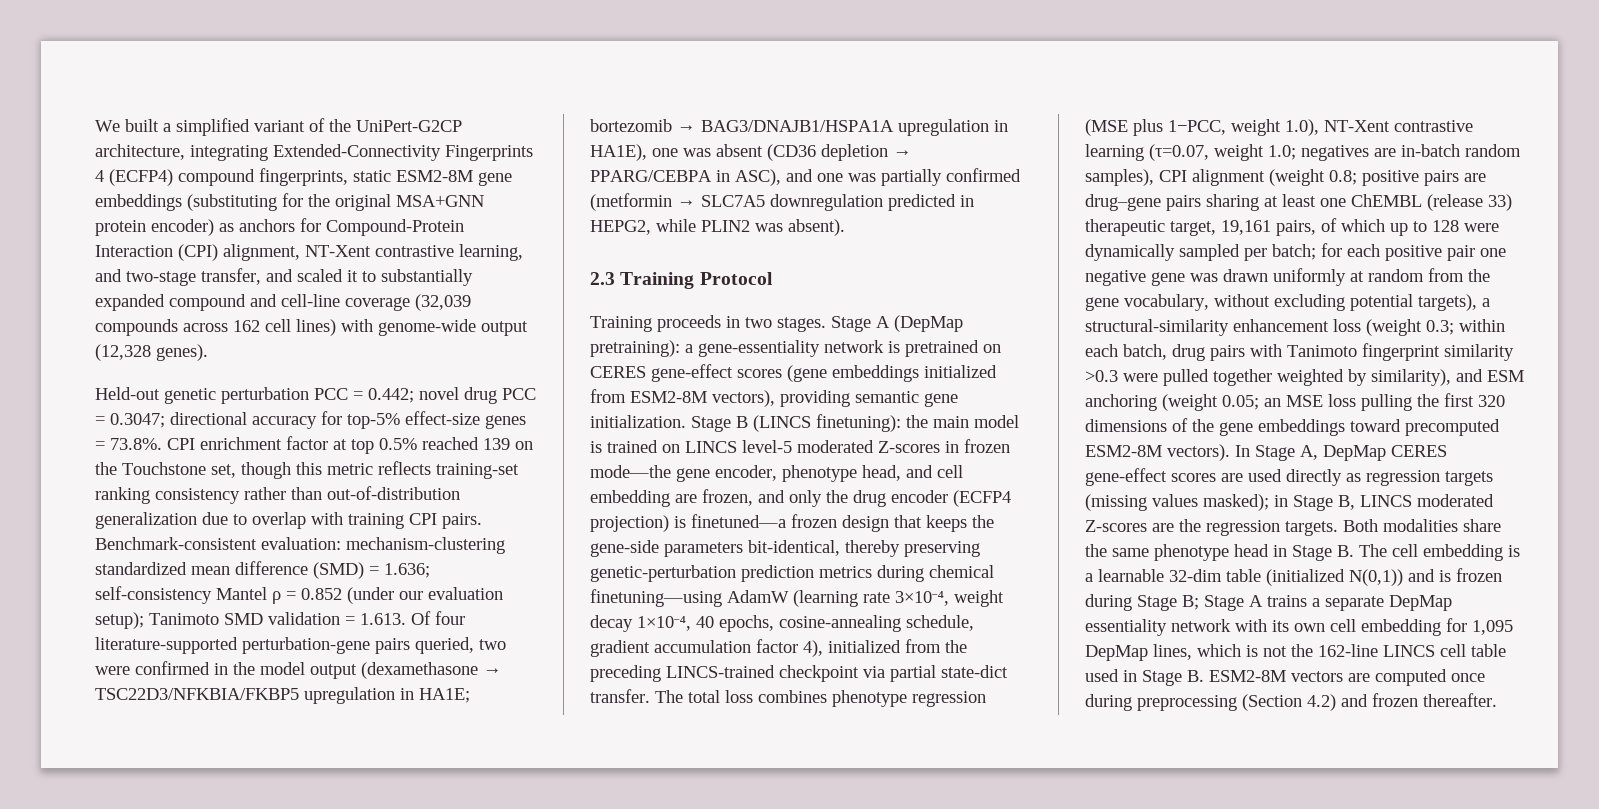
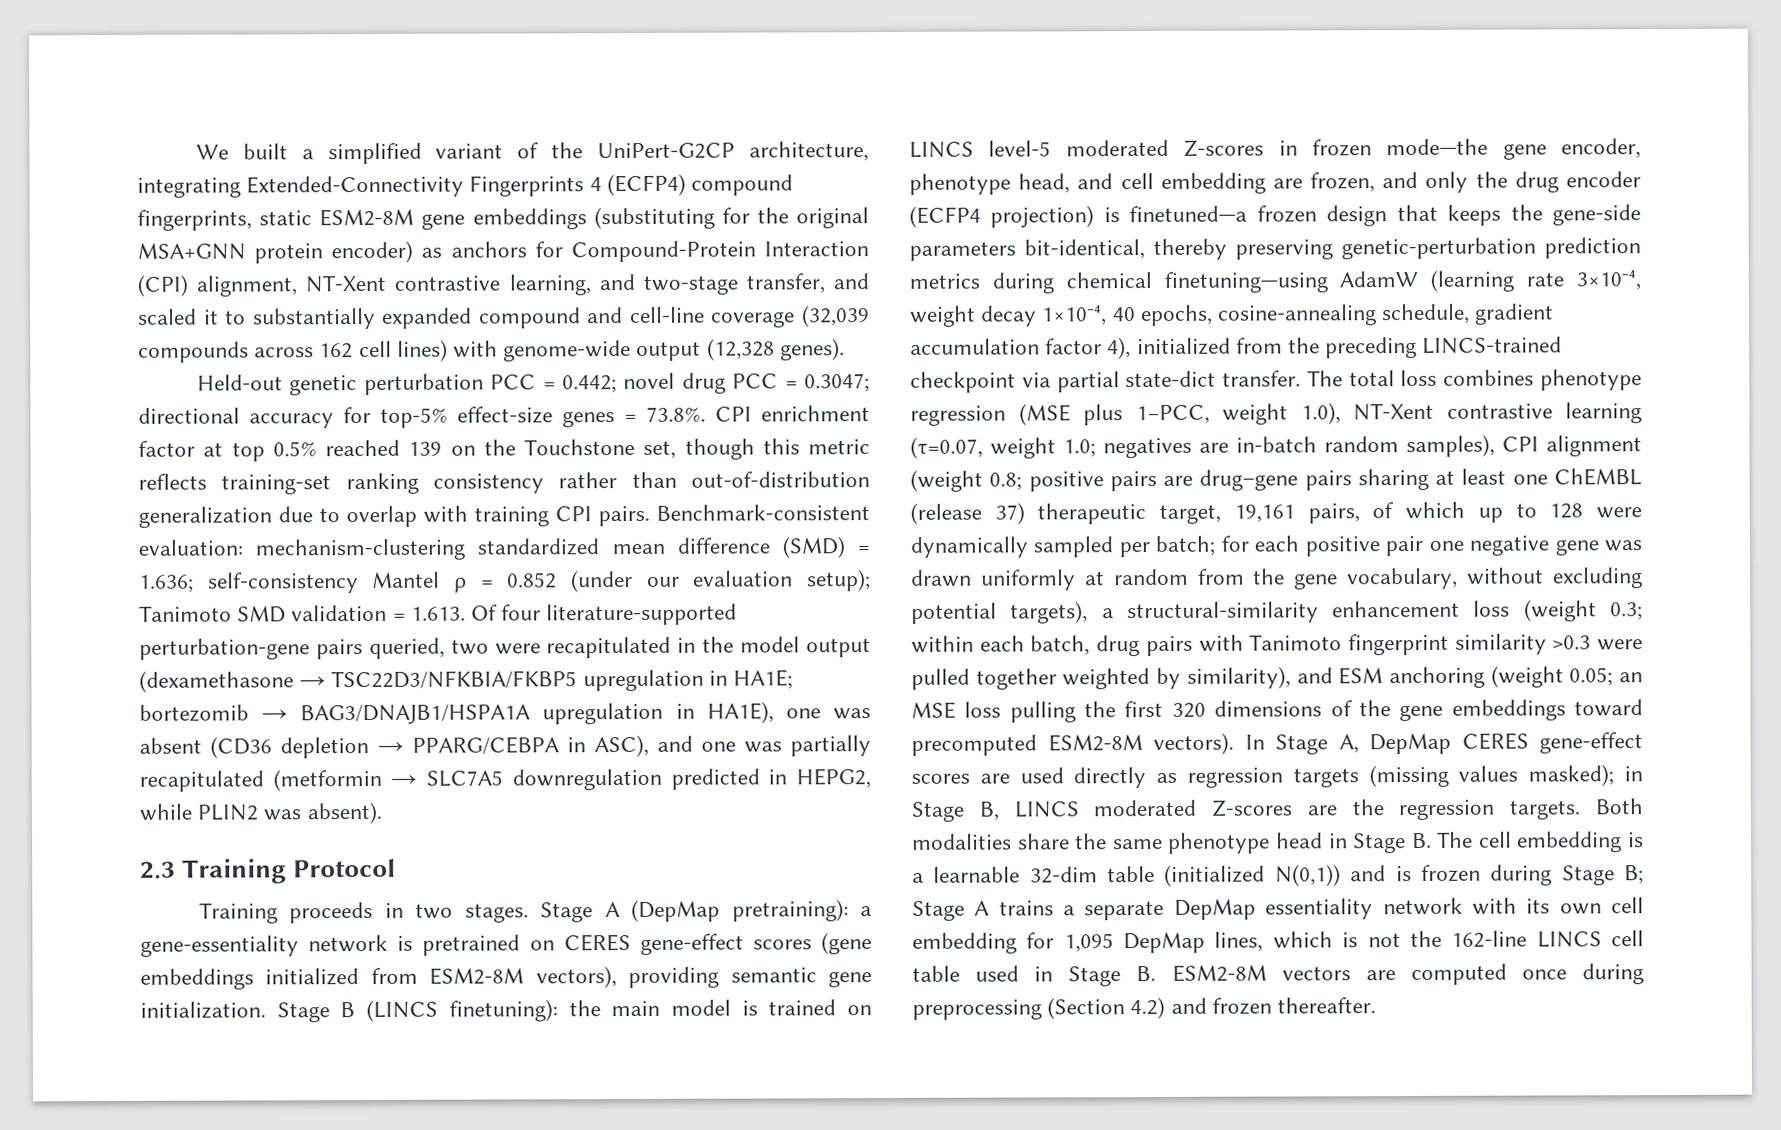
- Tanimoto SMD validation = 1.613. Of four literature-supported perturbation-gene pairs queried, two were confirmed in the model output (dexamethasone → TSC22D3/NFKBIA/FKBP5 upregulation in HA1E;
+ Tanimoto SMD validation = 1.613. Of four literature-supported perturbation-gene pairs queried, two were recapitulated in the model output (dexamethasone → TSC22D3/NFKBIA/FKBP5 upregulation in HA1E;
- bortezomib → BAG3/DNAJB1/HSPA1A upregulation in HA1E), one was absent (CD36 depletion → PPARG/CEBPA in ASC), and one was partially confirmed (metformin → SLC7A5 downregulation predicted in HEPG2, while PLIN2 was absent).
+ bortezomib → BAG3/DNAJB1/HSPA1A upregulation in HA1E), one was absent (CD36 depletion → PPARG/CEBPA in ASC), and one was partially recapitulated (metformin → SLC7A5 downregulation predicted in HEPG2, while PLIN2 was absent).
- positive pairs are drug–gene pairs sharing at least one ChEMBL (release 33) therapeutic target, 19,161 pairs, of which up to 128 were dynamically sampled per batch;
+ positive pairs are drug–gene pairs sharing at least one ChEMBL (release 37) therapeutic target, 19,161 pairs, of which up to 128 were dynamically sampled per batch;

